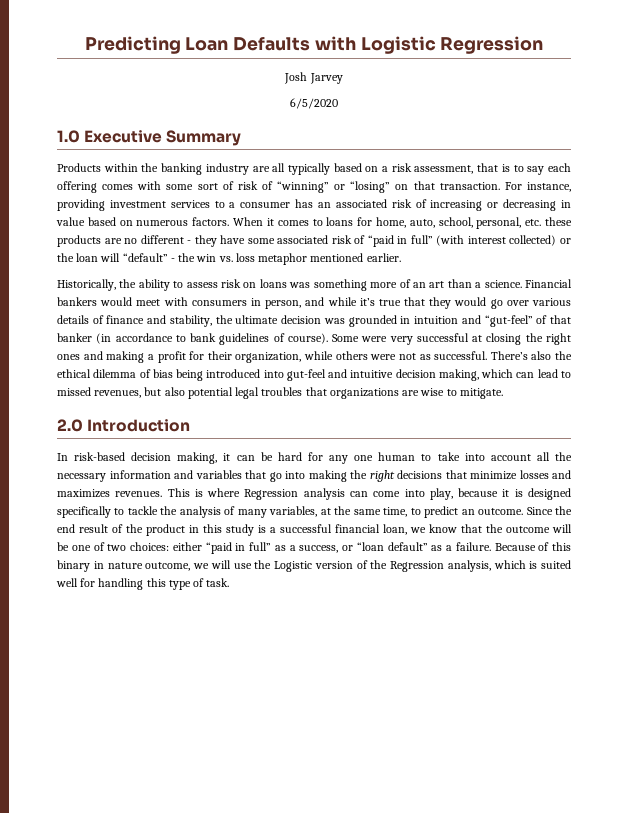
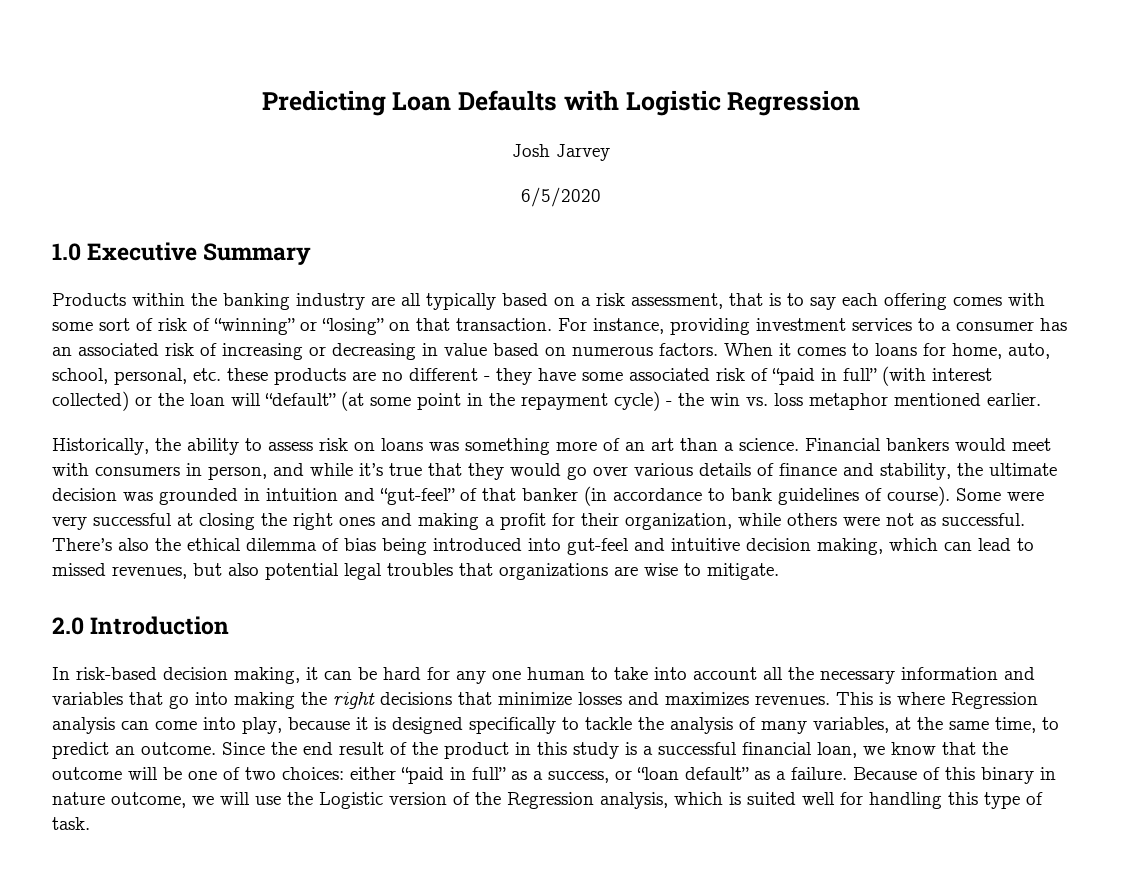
- When it comes to loans for home, auto, school, personal, etc. these products are no different - they have some associated risk of “paid in full” (with interest collected) or the loan will “default” - the win vs. loss metaphor mentioned earlier.
+ When it comes to loans for home, auto, school, personal, etc. these products are no different - they have some associated risk of “paid in full” (with interest collected) or the loan will “default” (at some point in the repayment cycle) - the win vs. loss metaphor mentioned earlier.

